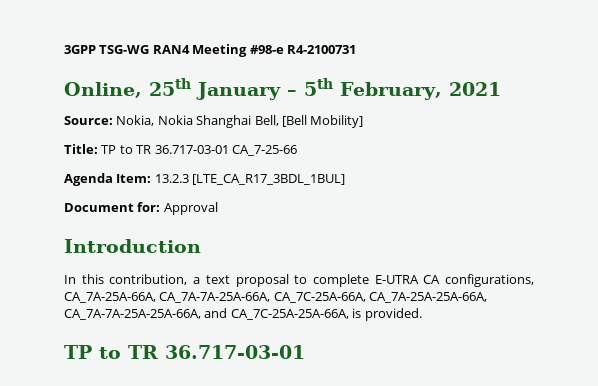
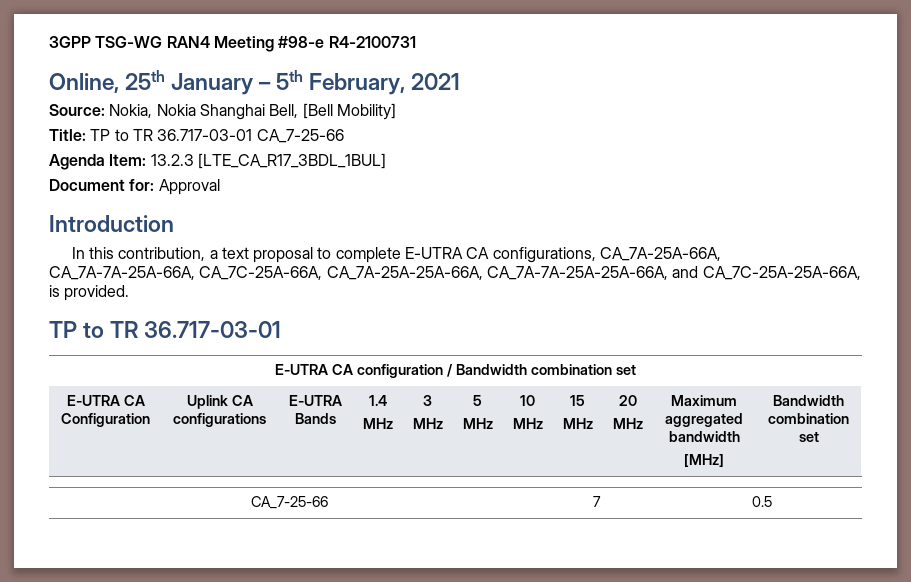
+ E-UTRA CA configuration / Bandwidth combination set
+ E-UTRA CA Configuration | Uplink CA configurations | E-UTRA Bands | 1.4
+ MHz | 3
+ MHz | 5
+ MHz | 10
+ MHz | 15
+ MHz | 20
+ MHz | Maximum aggregated bandwidth
+ [MHz] | Bandwidth combination set
+ CA_7-25-66 | 7 | 0.5

